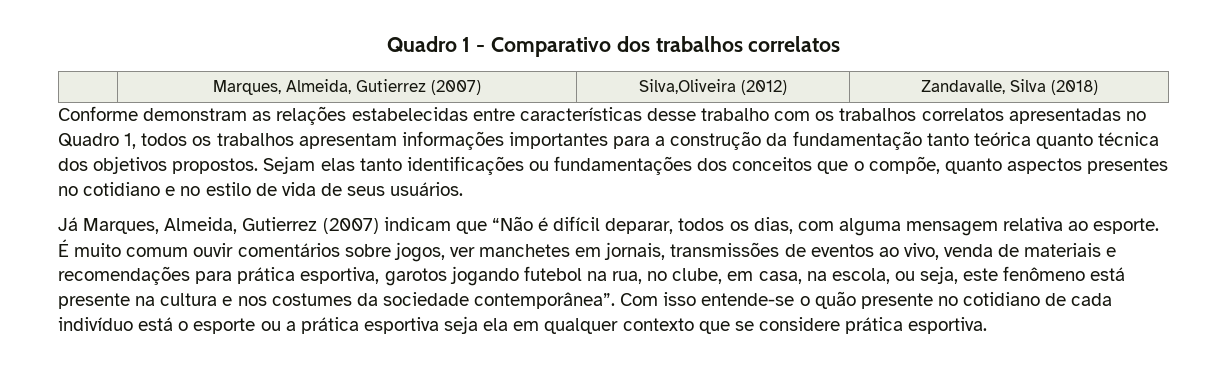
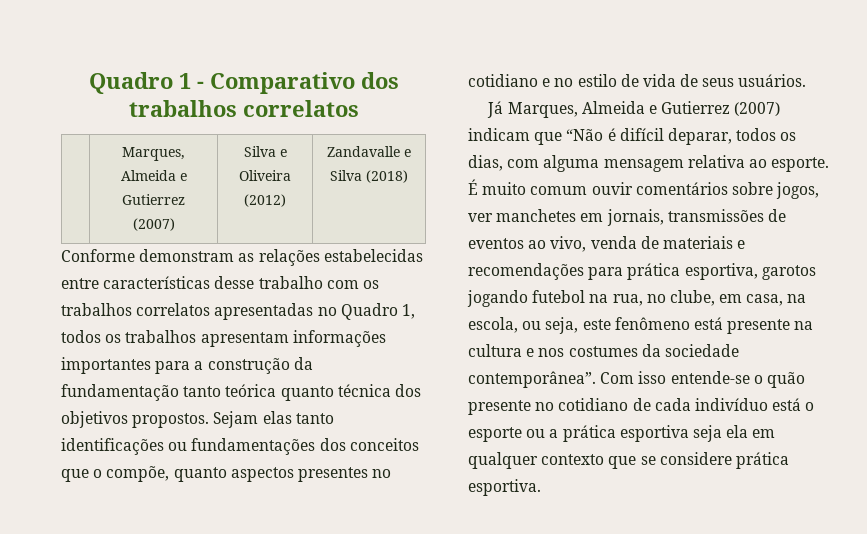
- | Marques, Almeida, Gutierrez (2007) | Silva,Oliveira (2012) | Zandavalle, Silva (2018)
+ | Marques, Almeida e Gutierrez (2007) | Silva e Oliveira (2012) | Zandavalle e Silva (2018)
- Já Marques, Almeida, Gutierrez (2007) indicam que “Não é difícil deparar, todos os dias, com alguma mensagem relativa ao esporte.
+ Já Marques, Almeida e Gutierrez (2007) indicam que “Não é difícil deparar, todos os dias, com alguma mensagem relativa ao esporte.

